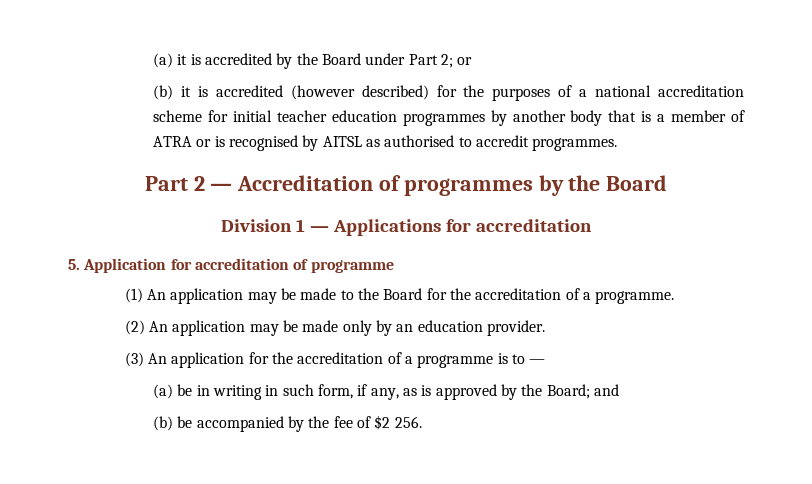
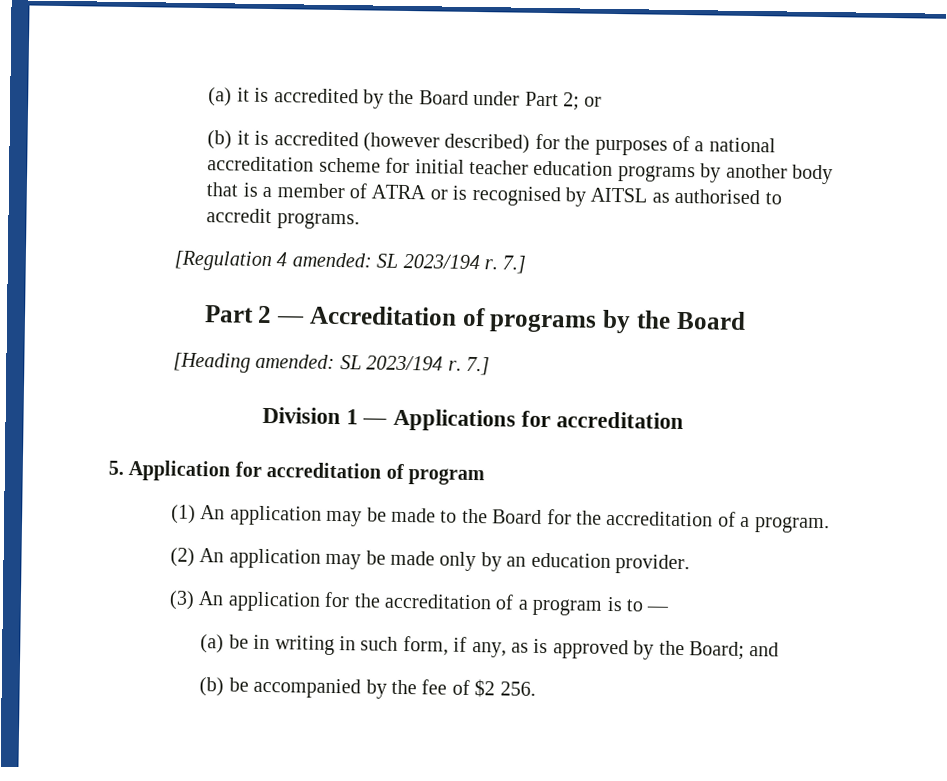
- (b) it is accredited (however described) for the purposes of a national accreditation scheme for initial teacher education programmes by another body that is a member of ATRA or is recognised by AITSL as authorised to accredit programmes.
+ (b) it is accredited (however described) for the purposes of a national accreditation scheme for initial teacher education programs by another body that is a member of ATRA or is recognised by AITSL as authorised to accredit programs.
+ [Regulation 4 amended: SL 2023/194 r. 7.]
- Part 2 — Accreditation of programmes by the Board
+ Part 2 — Accreditation of programs by the Board
+ [Heading amended: SL 2023/194 r. 7.]
- 5. Application for accreditation of programme
+ 5. Application for accreditation of program
- (1) An application may be made to the Board for the accreditation of a programme.
+ (1) An application may be made to the Board for the accreditation of a program.
- (3) An application for the accreditation of a programme is to —
+ (3) An application for the accreditation of a program is to —

